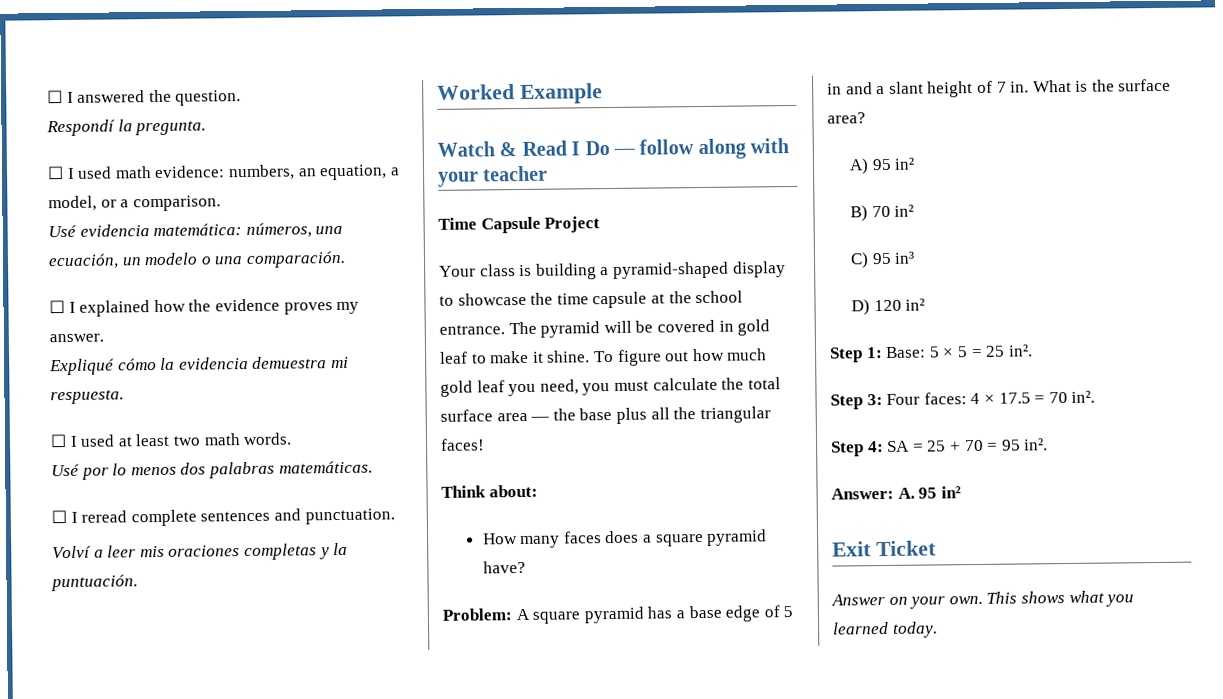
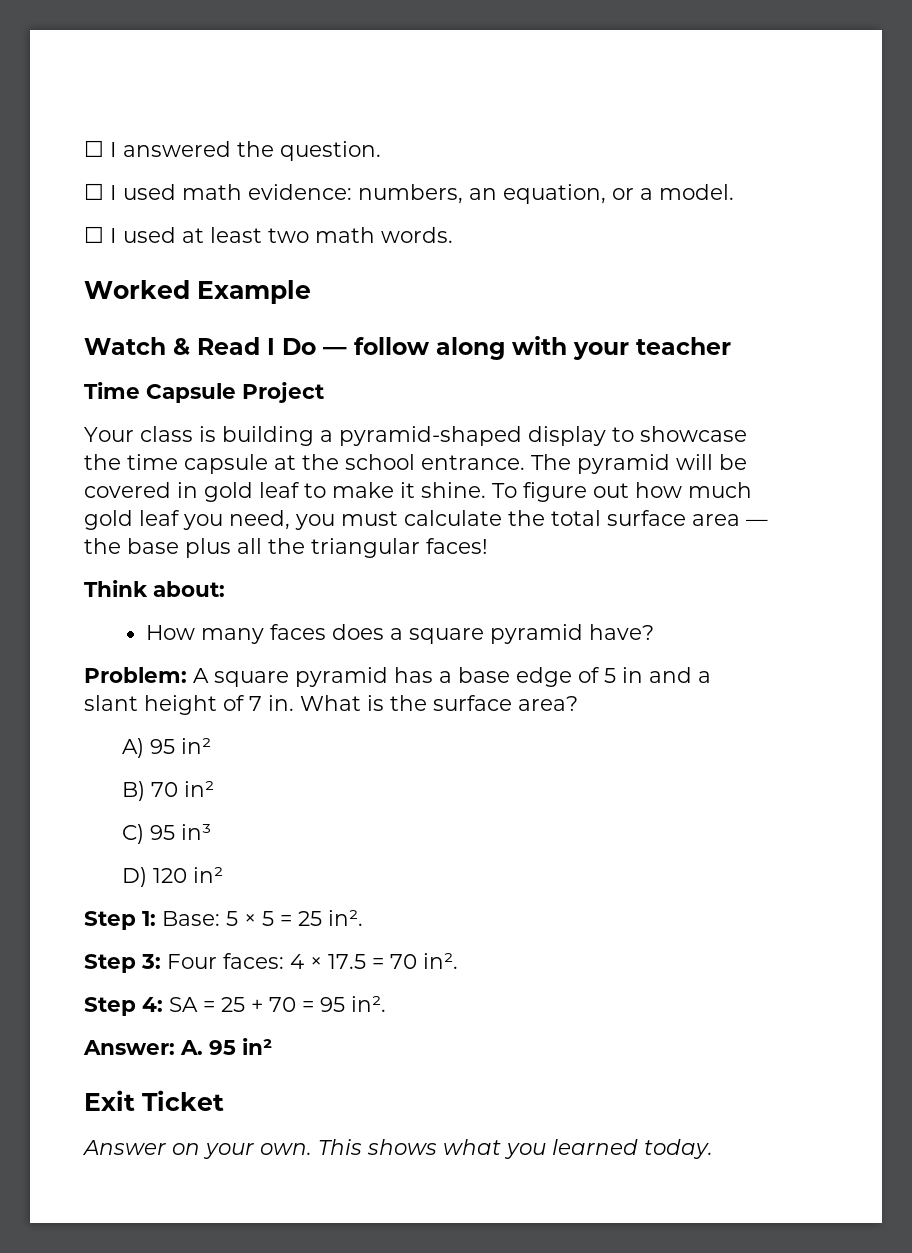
- Respondí la pregunta.
- ☐ I used math evidence: numbers, an equation, a model, or a comparison.
- Usé evidencia matemática: números, una ecuación, un modelo o una comparación.
- ☐ I explained how the evidence proves my answer.
- Expliqué cómo la evidencia demuestra mi respuesta.
+ ☐ I used math evidence: numbers, an equation, or a model.
- Usé por lo menos dos palabras matemáticas.
- ☐ I reread complete sentences and punctuation.
- Volví a leer mis oraciones completas y la puntuación.

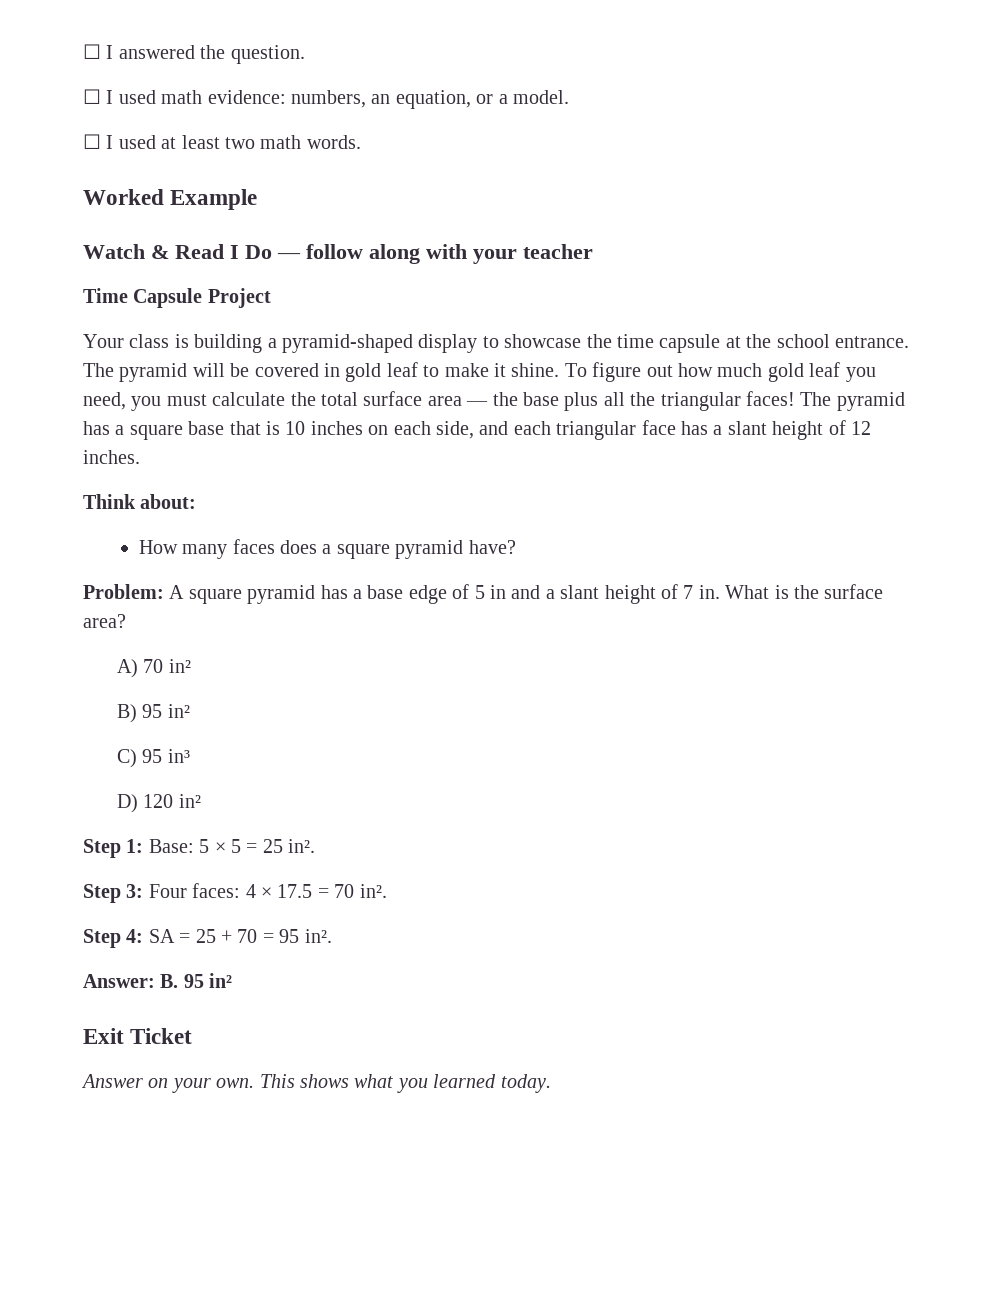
+ The pyramid has a square base that is 10 inches on each side, and each triangular face has a slant height of 12 inches.
- A) 95 in²
+ A) 70 in²
- B) 70 in²
+ B) 95 in²
- Answer: A. 95 in²
+ Answer: B. 95 in²

